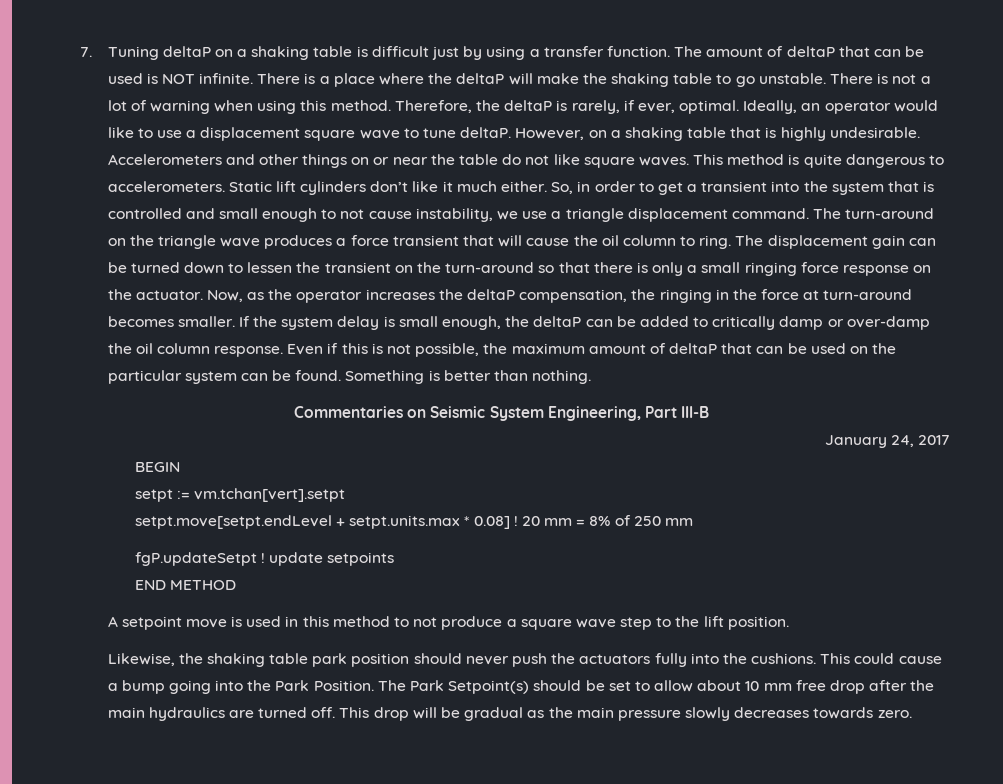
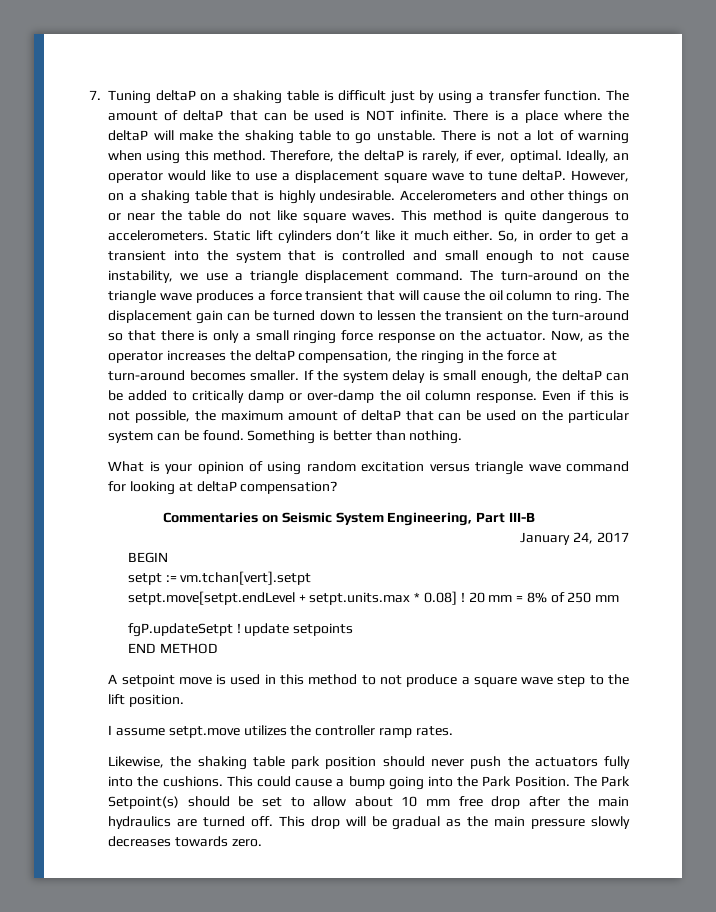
+ What is your opinion of using random excitation versus triangle wave command for looking at deltaP compensation?
+ I assume setpt.move utilizes the controller ramp rates.

